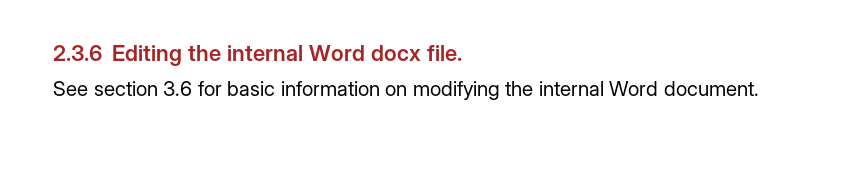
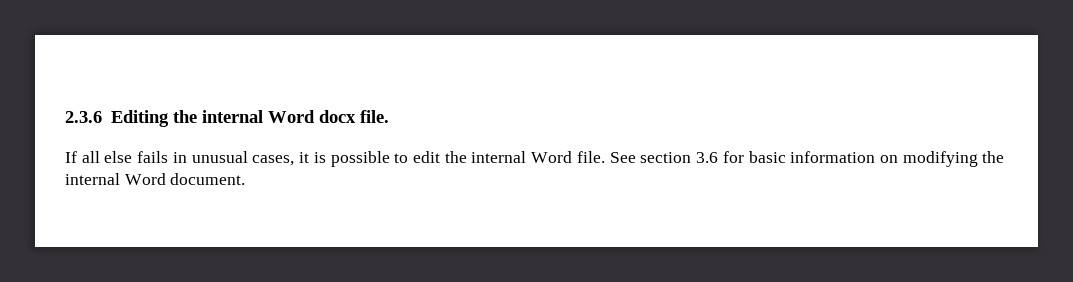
+ If all else fails in unusual cases, it is possible to edit the internal Word file.

